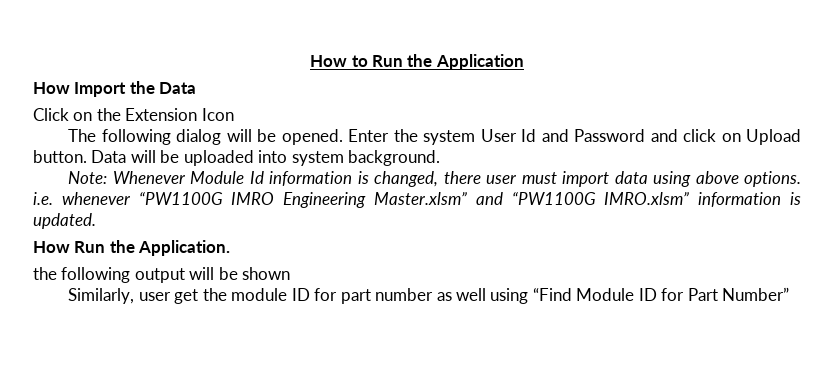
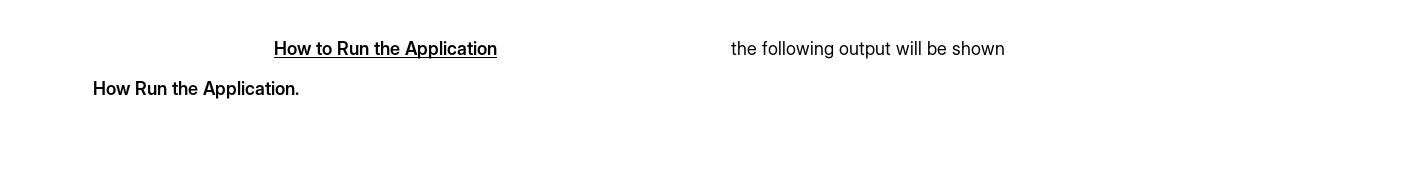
- How Import the Data
- Click on the Extension Icon
- The following dialog will be opened. Enter the system User Id and Password and click on Upload button. Data will be uploaded into system background.
- Note: Whenever Module Id information is changed, there user must import data using above options. i.e. whenever “PW1100G IMRO Engineering Master.xlsm” and “PW1100G IMRO.xlsm” information is updated.
- Similarly, user get the module ID for part number as well using “Find Module ID for Part Number”

